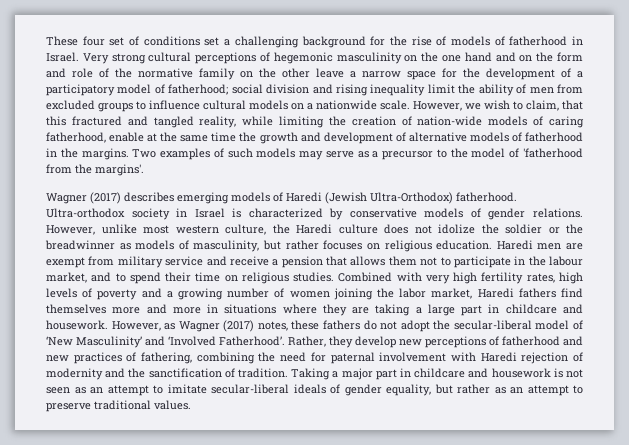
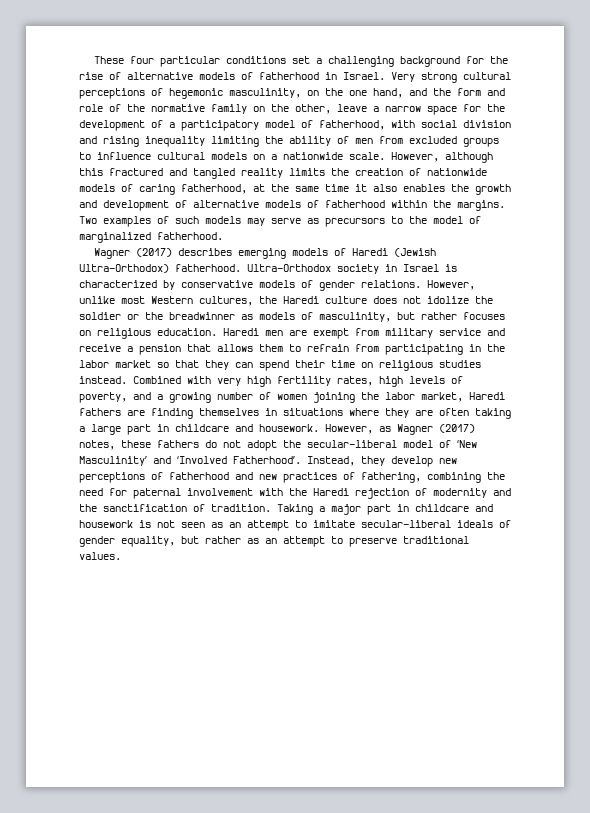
- These four set of conditions set a challenging background for the rise of models of fatherhood in Israel.
+ These four particular conditions set a challenging background for the rise of alternative models of fatherhood in Israel.
- Very strong cultural perceptions of hegemonic masculinity on the one hand and on the form and role of the normative family on the other leave a narrow space for the development of a participatory model of fatherhood; social division and rising inequality limit the ability of men from excluded groups to influence cultural models on a nationwide scale.
+ Very strong cultural perceptions of hegemonic masculinity, on the one hand, and the form and role of the normative family on the other, leave a narrow space for the development of a participatory model of fatherhood, with social division and rising inequality limiting the ability of men from excluded groups to influence cultural models on a nationwide scale.
- However, we wish to claim, that this fractured and tangled reality, while limiting the creation of nation-wide models of caring fatherhood, enable at the same time the growth and development of alternative models of fatherhood in the margins.
+ However, although this fractured and tangled reality limits the creation of nationwide models of caring fatherhood, at the same time it also enables the growth and development of alternative models of fatherhood within the margins.
- Two examples of such models may serve as a precursor to the model of 'fatherhood from the margins'.
+ Two examples of such models may serve as precursors to the model of marginalized fatherhood.
- Ultra-orthodox society in Israel is characterized by conservative models of gender relations.
+ Ultra-Orthodox society in Israel is characterized by conservative models of gender relations.
- However, unlike most western culture, the Haredi culture does not idolize the soldier or the breadwinner as models of masculinity, but rather focuses on religious education.
+ However, unlike most Western cultures, the Haredi culture does not idolize the soldier or the breadwinner as models of masculinity, but rather focuses on religious education.
- Haredi men are exempt from military service and receive a pension that allows them not to participate in the labour market, and to spend their time on religious studies.
+ Haredi men are exempt from military service and receive a pension that allows them to refrain from participating in the labor market so that they can spend their time on religious studies instead.
- Combined with very high fertility rates, high levels of poverty and a growing number of women joining the labor market, Haredi fathers find themselves more and more in situations where they are taking a large part in childcare and housework.
+ Combined with very high fertility rates, high levels of poverty, and a growing number of women joining the labor market, Haredi fathers are finding themselves in situations where they are often taking a large part in childcare and housework.
- Rather, they develop new perceptions of fatherhood and new practices of fathering, combining the need for paternal involvement with Haredi rejection of modernity and the sanctification of tradition.
+ Instead, they develop new perceptions of fatherhood and new practices of fathering, combining the need for paternal involvement with the Haredi rejection of modernity and the sanctification of tradition.

